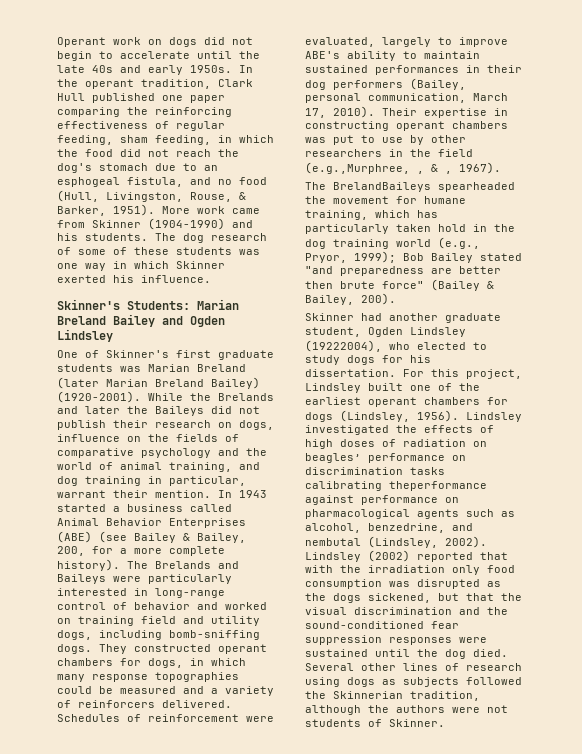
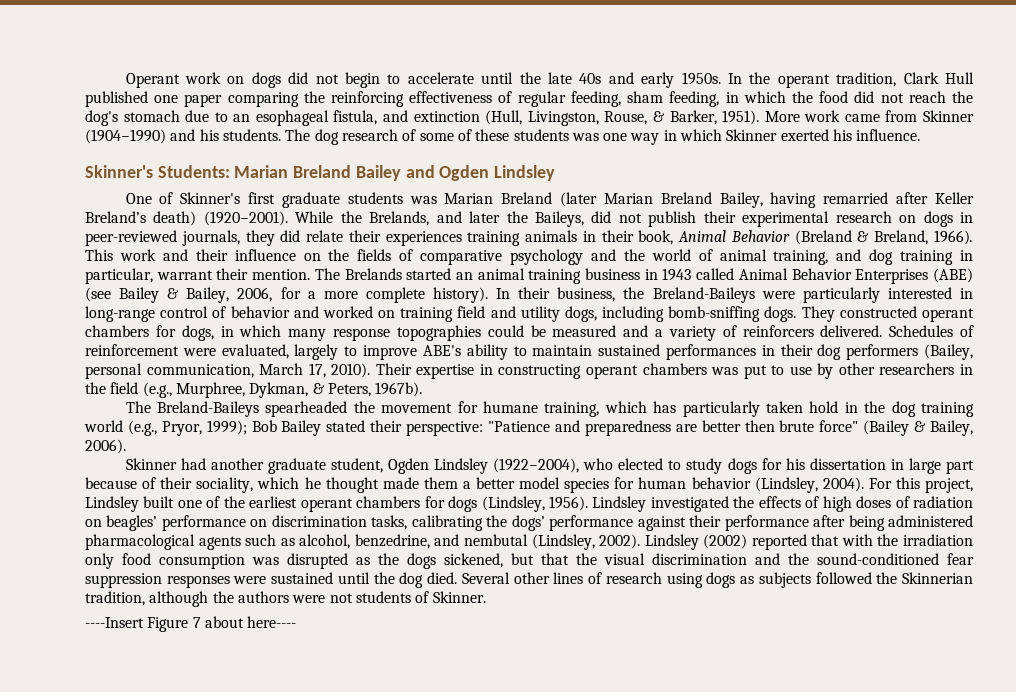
- In the operant tradition, Clark Hull published one paper comparing the reinforcing effectiveness of regular feeding, sham feeding, in which the food did not reach the dog's stomach due to an esphogeal fistula, and no food (Hull, Livingston, Rouse, & Barker, 1951).
+ In the operant tradition, Clark Hull published one paper comparing the reinforcing effectiveness of regular feeding, sham feeding, in which the food did not reach the dog's stomach due to an esophageal fistula, and extinction (Hull, Livingston, Rouse, & Barker, 1951).
- One of Skinner's first graduate students was Marian Breland (later Marian Breland Bailey) (1920−2001).
+ One of Skinner's first graduate students was Marian Breland (later Marian Breland Bailey, having remarried after Keller Breland’s death) (1920−2001).
- While the Brelands and later the Baileys did not publish their research on dogs, influence on the fields of comparative psychology and the world of animal training, and dog training in particular, warrant their mention.
+ While the Brelands, and later the Baileys, did not publish their experimental research on dogs in peer-reviewed journals, they did relate their experiences training animals in their book, Animal Behavior (Breland & Breland, 1966). This work and their influence on the fields of comparative psychology and the world of animal training, and dog training in particular, warrant their mention.
- In 1943 started a business called Animal Behavior Enterprises (ABE) (see Bailey & Bailey, 200, for a more complete history).
+ The Brelands started an animal training business in 1943 called Animal Behavior Enterprises (ABE) (see Bailey & Bailey, 2006, for a more complete history).
- The Brelands and Baileys were particularly interested in long-range control of behavior and worked on training field and utility dogs, including bomb-sniffing dogs.
+ In their business, the Breland-Baileys were particularly interested in long-range control of behavior and worked on training field and utility dogs, including bomb-sniffing dogs.
- Their expertise in constructing operant chambers was put to use by other researchers in the field (e.g.,Murphree, , & , 1967).
- The BrelandBaileys spearheaded the movement for humane training, which has particularly taken hold in the dog training world (e.g., Pryor, 1999); Bob Bailey stated "and preparedness are better then brute force" (Bailey & Bailey, 200).
+ Their expertise in constructing operant chambers was put to use by other researchers in the field (e.g., Murphree, Dykman, & Peters, 1967b).
+ The Breland-Baileys spearheaded the movement for humane training, which has particularly taken hold in the dog training world (e.g., Pryor, 1999); Bob Bailey stated their perspective: "Patience and preparedness are better then brute force" (Bailey & Bailey, 2006).
- Skinner had another graduate student, Ogden Lindsley (19222004), who elected to study dogs for his dissertation.
+ Skinner had another graduate student, Ogden Lindsley (1922−2004), who elected to study dogs for his dissertation in large part because of their sociality, which he thought made them a better model species for human behavior (Lindsley, 2004).
- Lindsley investigated the effects of high doses of radiation on beagles’ performance on discrimination tasks calibrating theperformance against performance on pharmacological agents such as alcohol, benzedrine, and nembutal (Lindsley, 2002).
+ Lindsley investigated the effects of high doses of radiation on beagles’ performance on discrimination tasks, calibrating the dogs’ performance against their performance after being administered pharmacological agents such as alcohol, benzedrine, and nembutal (Lindsley, 2002).
+ ----Insert Figure 7 about here----

